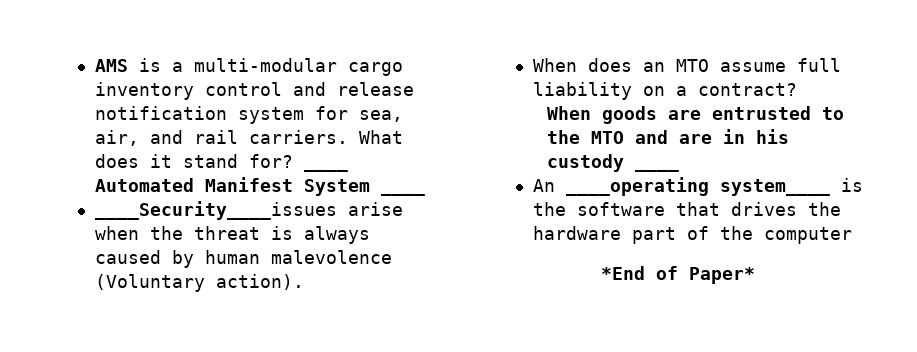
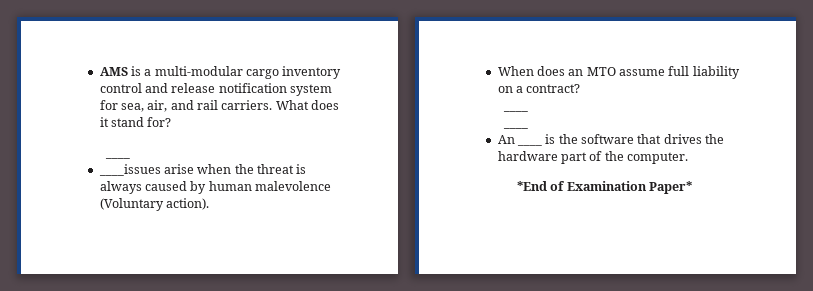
- What does it stand for? ____ Automated Manifest System ____
- ____Security____issues arise when the threat is always caused by human malevolence (Voluntary action).
+ What does it stand for?
+ ____
+ ____issues arise when the threat is always caused by human malevolence (Voluntary action).
  When does an MTO assume full liability on a contract?
- When goods are entrusted to the MTO and are in his custody ____
+ ____
+ ____
- An ____operating system____ is the software that drives the hardware part of the computer
+ An ____ is the software that drives the hardware part of the computer.
- *End of Paper*
+ *End of Examination Paper*

